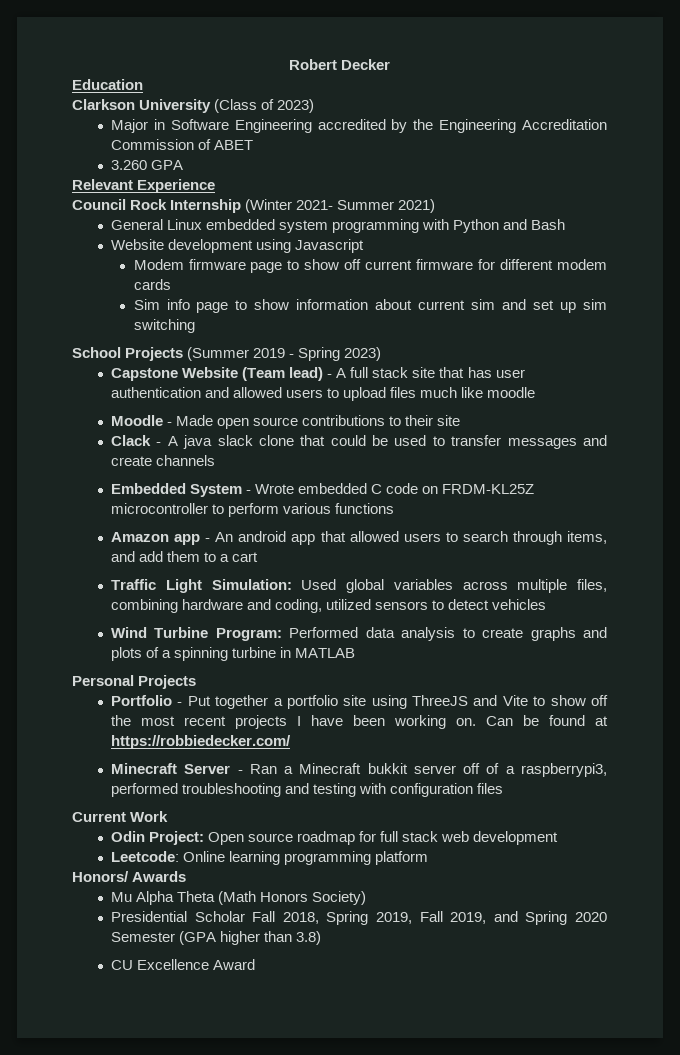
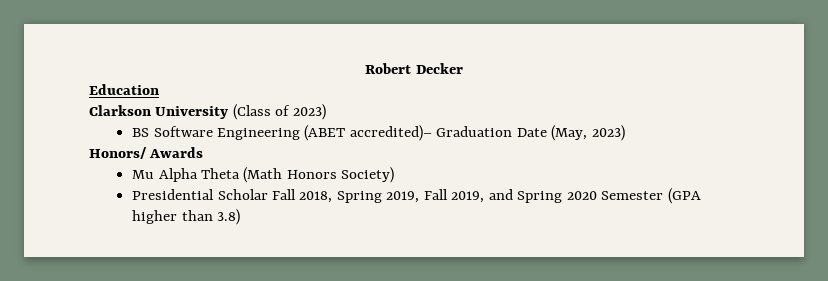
- Major in Software Engineering accredited by the Engineering Accreditation Commission of ABET
- 3.260 GPA
- Relevant Experience
- Council Rock Internship (Winter 2021- Summer 2021)
- General Linux embedded system programming with Python and Bash
- Website development using Javascript
- Modem firmware page to show off current firmware for different modem cards
- Sim info page to show information about current sim and set up sim switching
- School Projects (Summer 2019 - Spring 2023)
- Capstone Website (Team lead) - A full stack site that has user authentication and allowed users to upload files much like moodle
- Moodle - Made open source contributions to their site
- Clack - A java slack clone that could be used to transfer messages and create channels
- Embedded System - Wrote embedded C code on FRDM-KL25Z microcontroller to perform various functions
- Amazon app - An android app that allowed users to search through items, and add them to a cart
- Traffic Light Simulation: Used global variables across multiple files, combining hardware and coding, utilized sensors to detect vehicles
- Wind Turbine Program: Performed data analysis to create graphs and plots of a spinning turbine in MATLAB
- Personal Projects
- Portfolio - Put together a portfolio site using ThreeJS and Vite to show off the most recent projects I have been working on. Can be found at https://robbiedecker.com/
- Minecraft Server - Ran a Minecraft bukkit server off of a raspberrypi3, performed troubleshooting and testing with configuration files
- Current Work
- Odin Project: Open source roadmap for full stack web development
- Leetcode: Online learning programming platform
+ BS Software Engineering (ABET accredited)– Graduation Date (May, 2023)
- CU Excellence Award

